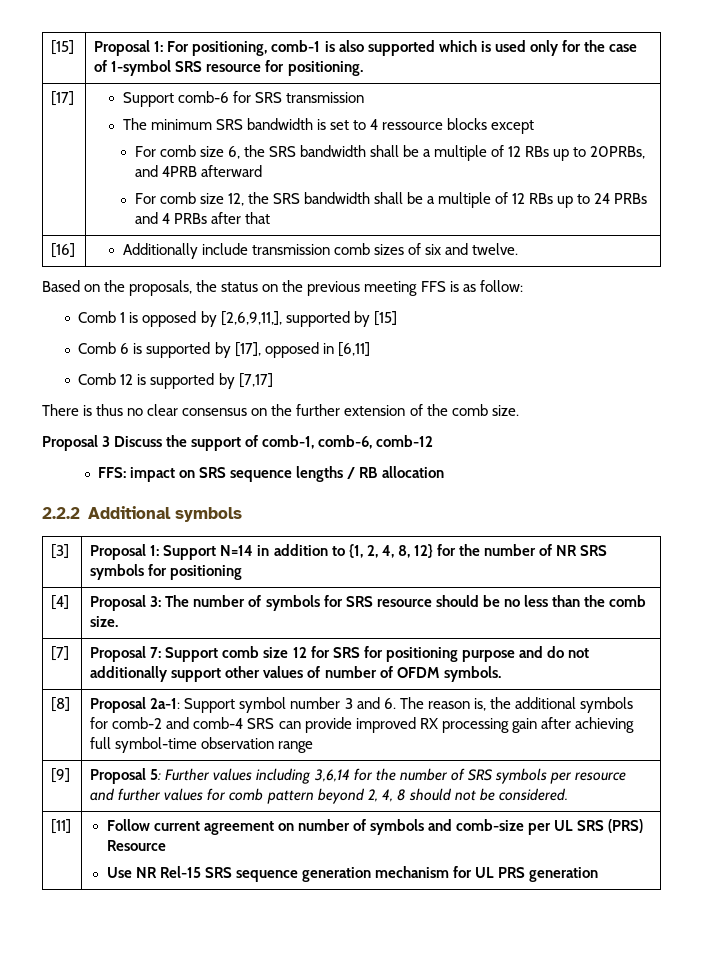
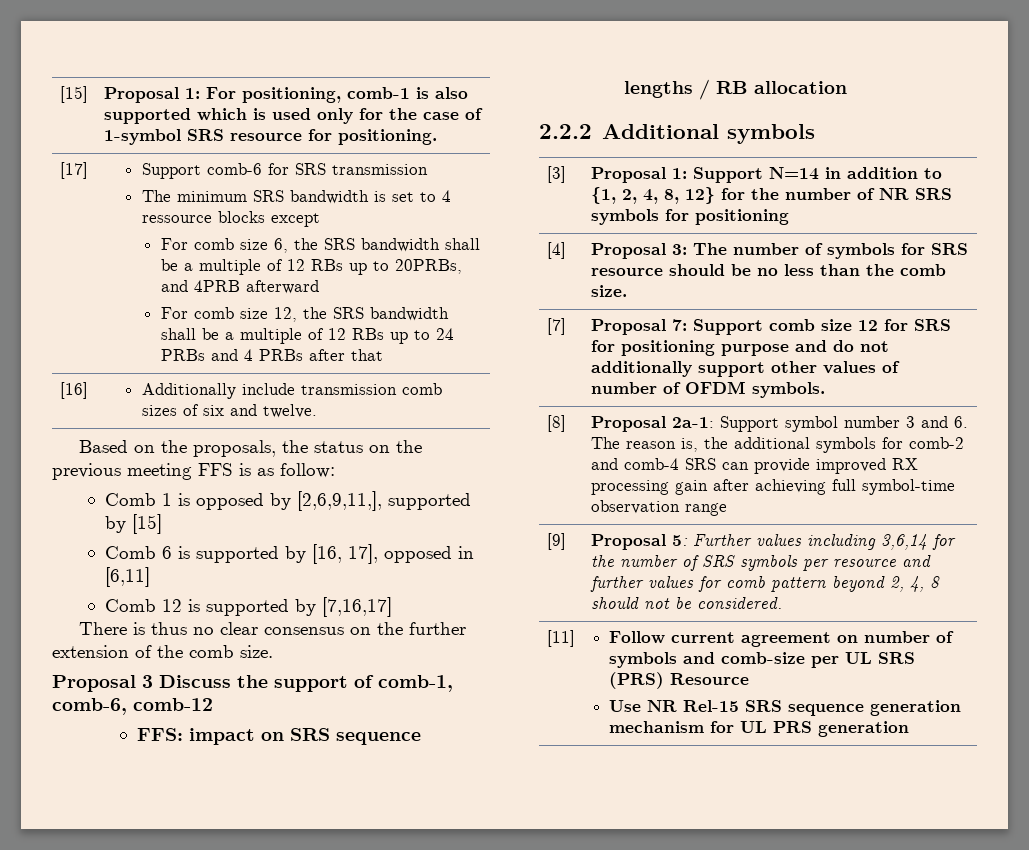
- Comb 6 is supported by [17], opposed in [6,11]
+ Comb 6 is supported by [16, 17], opposed in [6,11]
- Comb 12 is supported by [7,17]
+ Comb 12 is supported by [7,16,17]

